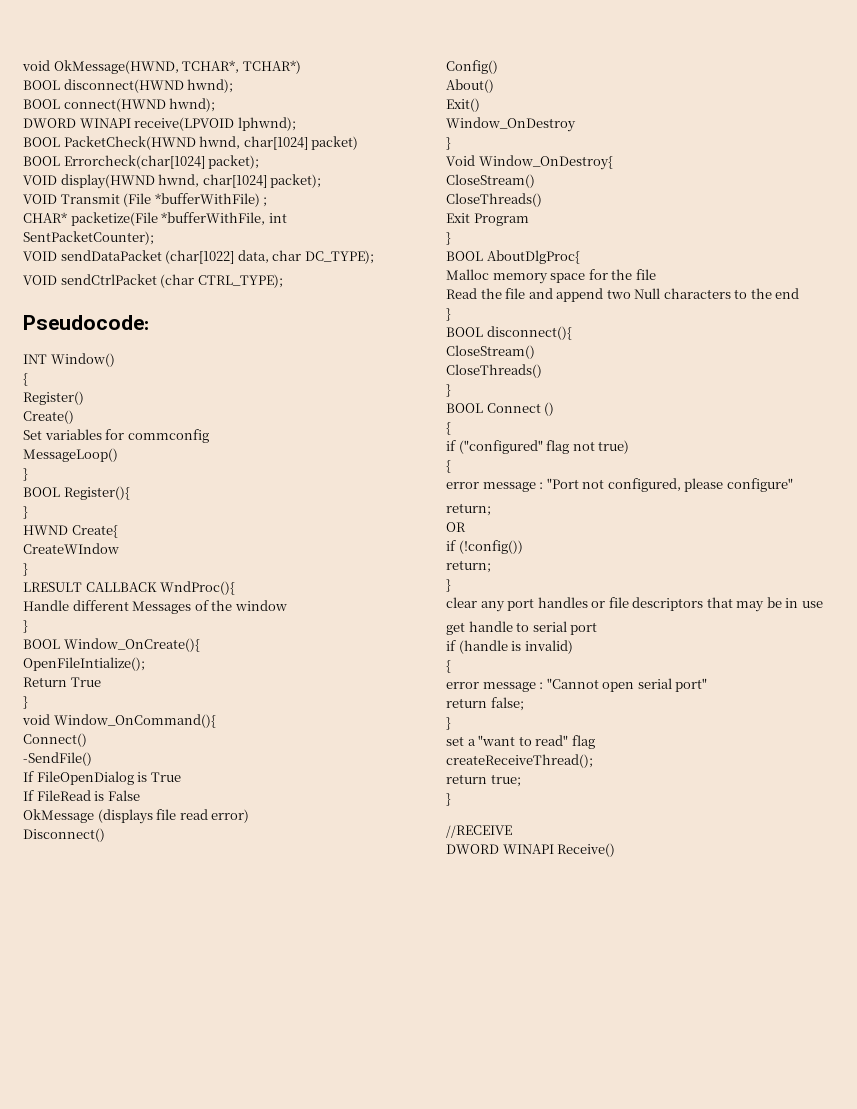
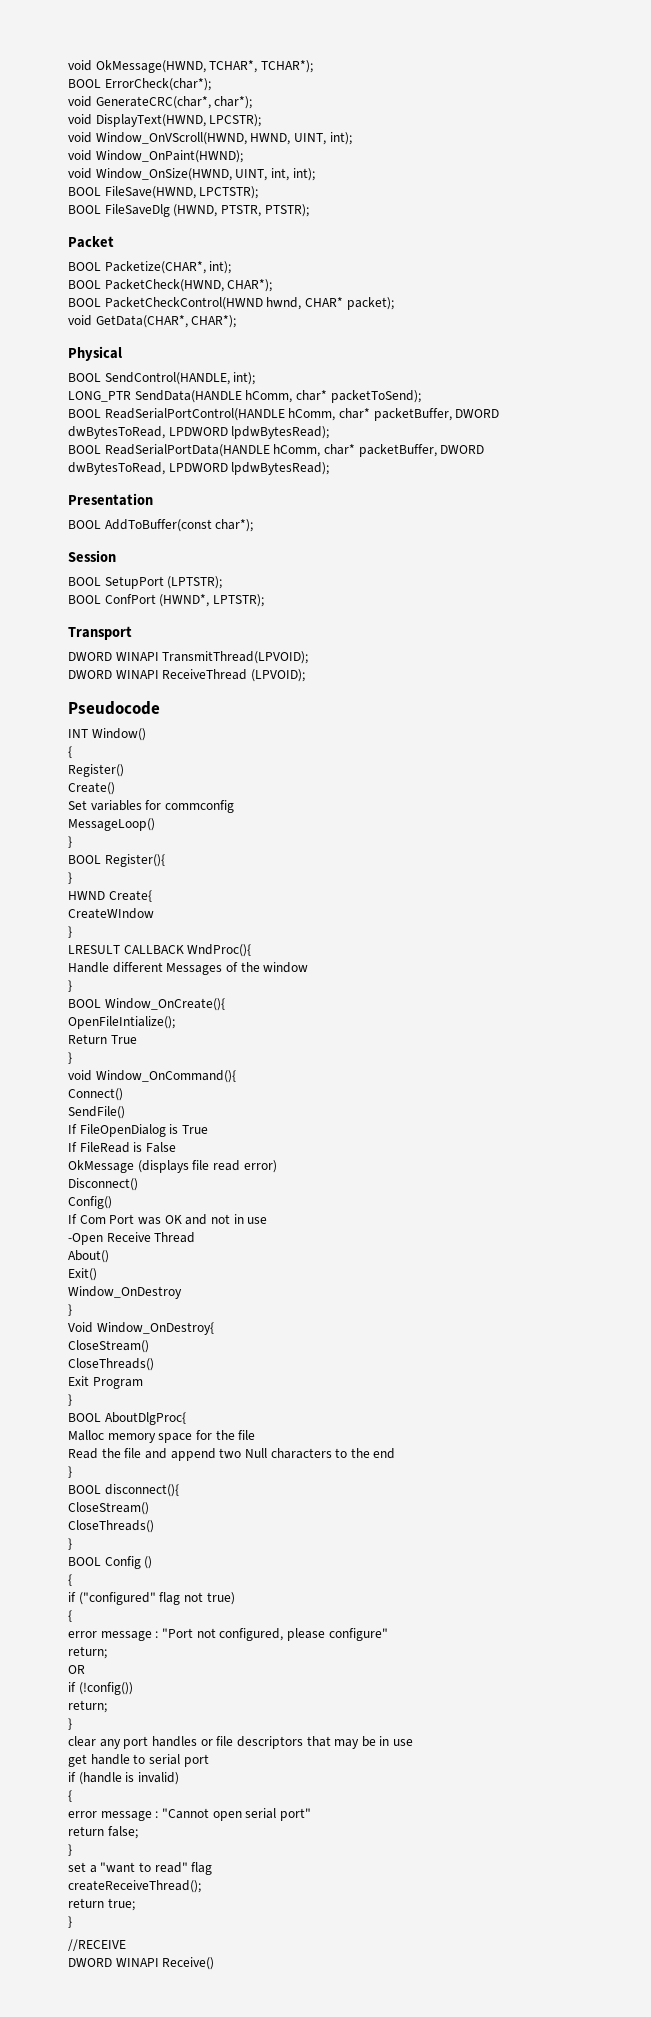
- void OkMessage(HWND, TCHAR*, TCHAR*)
- BOOL disconnect(HWND hwnd);
- BOOL connect(HWND hwnd);
- DWORD WINAPI receive(LPVOID lphwnd);
- BOOL PacketCheck(HWND hwnd, char[1024] packet)
- BOOL Errorcheck(char[1024] packet);
- VOID display(HWND hwnd, char[1024] packet);
- VOID Transmit (File *bufferWithFile) ;
- CHAR* packetize(File *bufferWithFile, int SentPacketCounter);
- VOID sendDataPacket (char[1022] data, char DC_TYPE);
- VOID sendCtrlPacket (char CTRL_TYPE);
- Pseudocode:
+ void OkMessage(HWND, TCHAR*, TCHAR*);
+ BOOL ErrorCheck(char*);
+ void GenerateCRC(char*, char*);
+ void DisplayText(HWND, LPCSTR);
+ void Window_OnVScroll(HWND, HWND, UINT, int);
+ void Window_OnPaint(HWND);
+ void Window_OnSize(HWND, UINT, int, int);
+ BOOL FileSave(HWND, LPCTSTR);
+ BOOL FileSaveDlg (HWND, PTSTR, PTSTR);
+ Packet
+ BOOL Packetize(CHAR*, int);
+ BOOL PacketCheck(HWND, CHAR*);
+ BOOL PacketCheckControl(HWND hwnd, CHAR* packet);
+ void GetData(CHAR*, CHAR*);
+ Physical
+ BOOL SendControl(HANDLE, int);
+ LONG_PTR SendData(HANDLE hComm, char* packetToSend);
+ BOOL ReadSerialPortControl(HANDLE hComm, char* packetBuffer, DWORD dwBytesToRead, LPDWORD lpdwBytesRead);
+ BOOL ReadSerialPortData(HANDLE hComm, char* packetBuffer, DWORD dwBytesToRead, LPDWORD lpdwBytesRead);
+ Presentation
+ BOOL AddToBuffer(const char*);
+ Session
+ BOOL SetupPort (LPTSTR);
+ BOOL ConfPort (HWND*, LPTSTR);
+ Transport
+ DWORD WINAPI TransmitThread(LPVOID);
+ DWORD WINAPI ReceiveThread (LPVOID);
+ Pseudocode
- -SendFile()
+ SendFile()
+ If Com Port was OK and not in use
+ -Open Receive Thread
- BOOL Connect ()
+ BOOL Config ()

